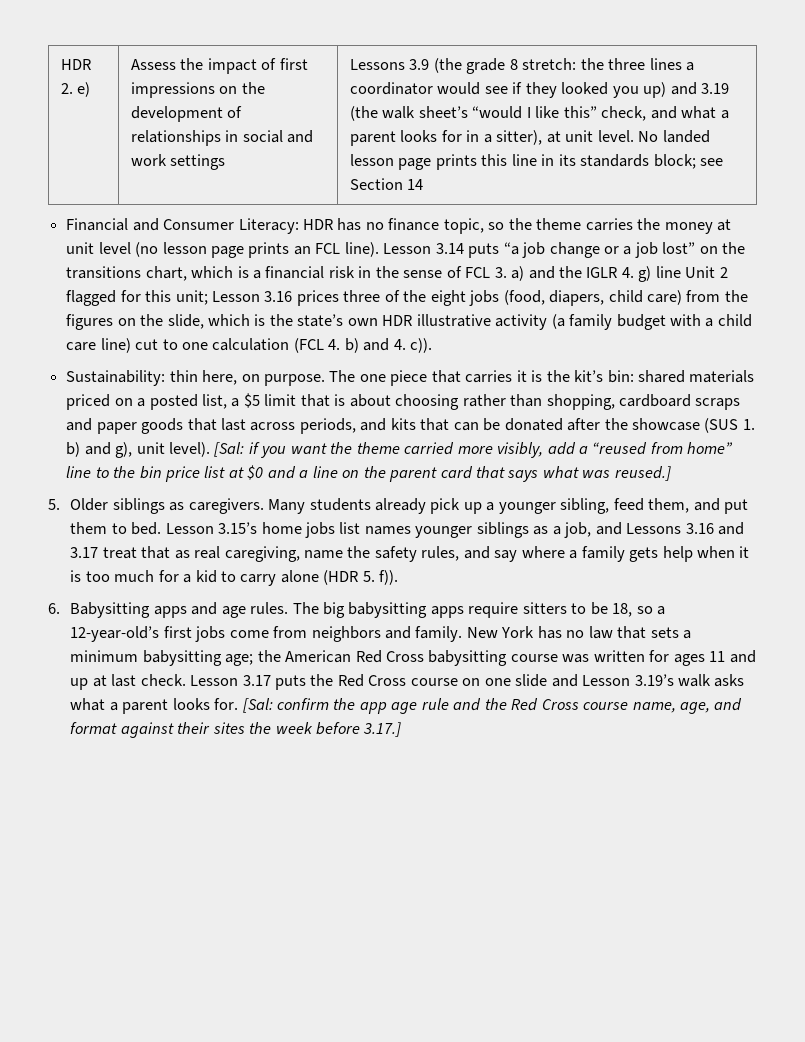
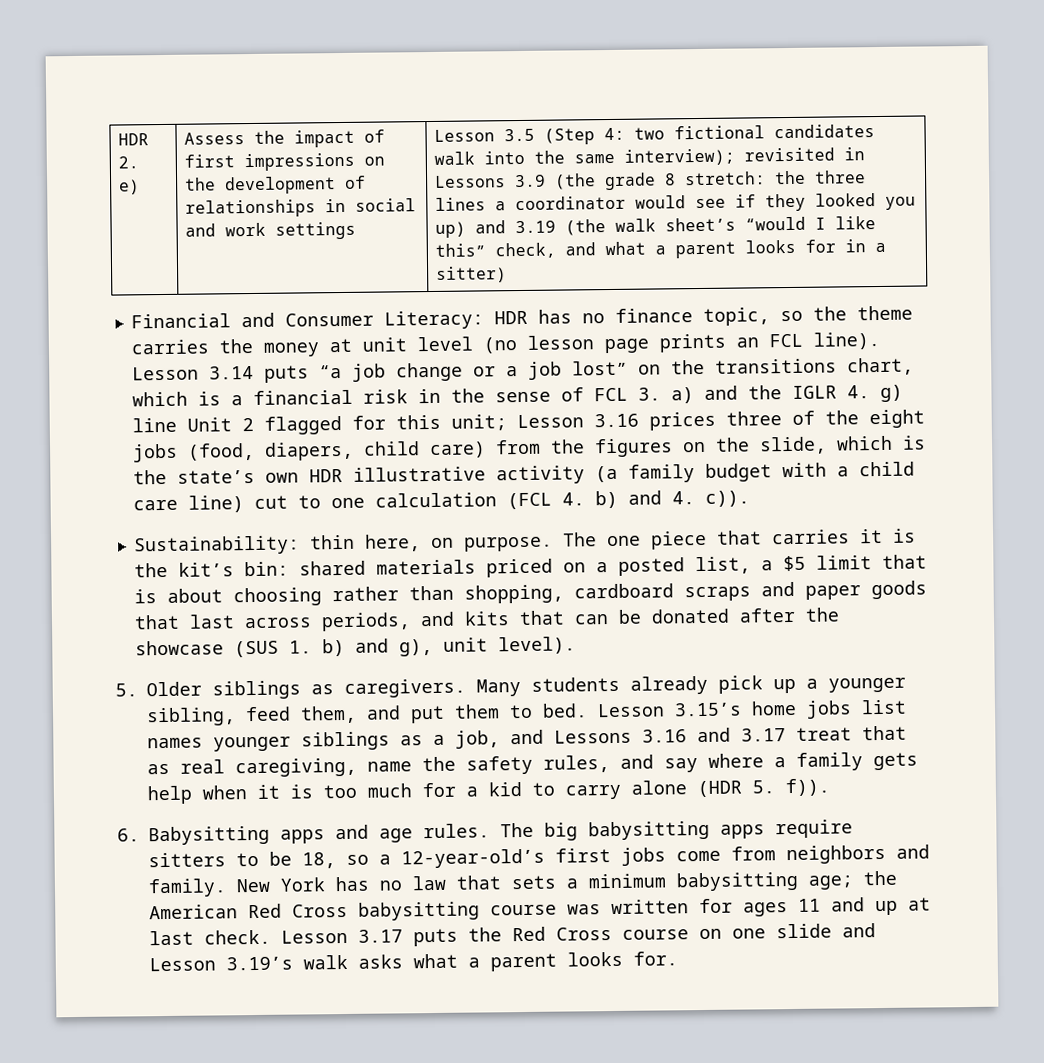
- Lessons 3.9 (the grade 8 stretch: the three lines a coordinator would see if they looked you up) and 3.19 (the walk sheet’s “would I like this” check, and what a parent looks for in a sitter), at unit level. No landed lesson page prints this line in its standards block; see Section 14
+ Lesson 3.5 (Step 4: two fictional candidates walk into the same interview); revisited in Lessons 3.9 (the grade 8 stretch: the three lines a coordinator would see if they looked you up) and 3.19 (the walk sheet’s “would I like this” check, and what a parent looks for in a sitter)
- [Sal: if you want the theme carried more visibly, add a “reused from home” line to the bin price list at $0 and a line on the parent card that says what was reused.]
- [Sal: confirm the app age rule and the Red Cross course name, age, and format against their sites the week before 3.17.]

